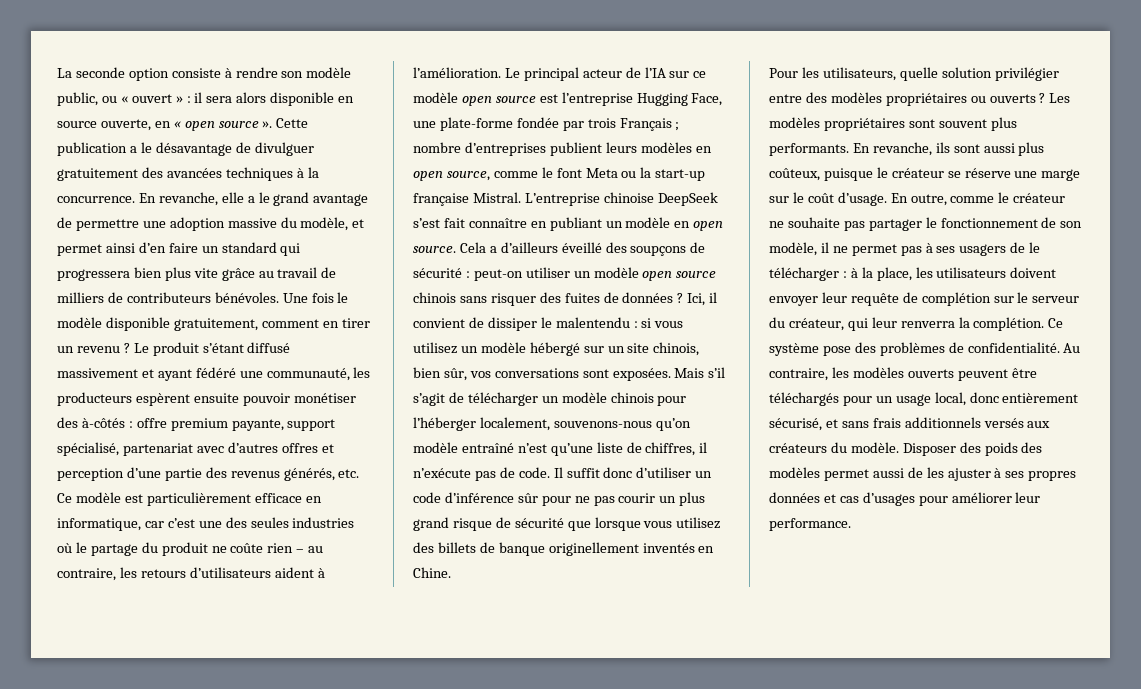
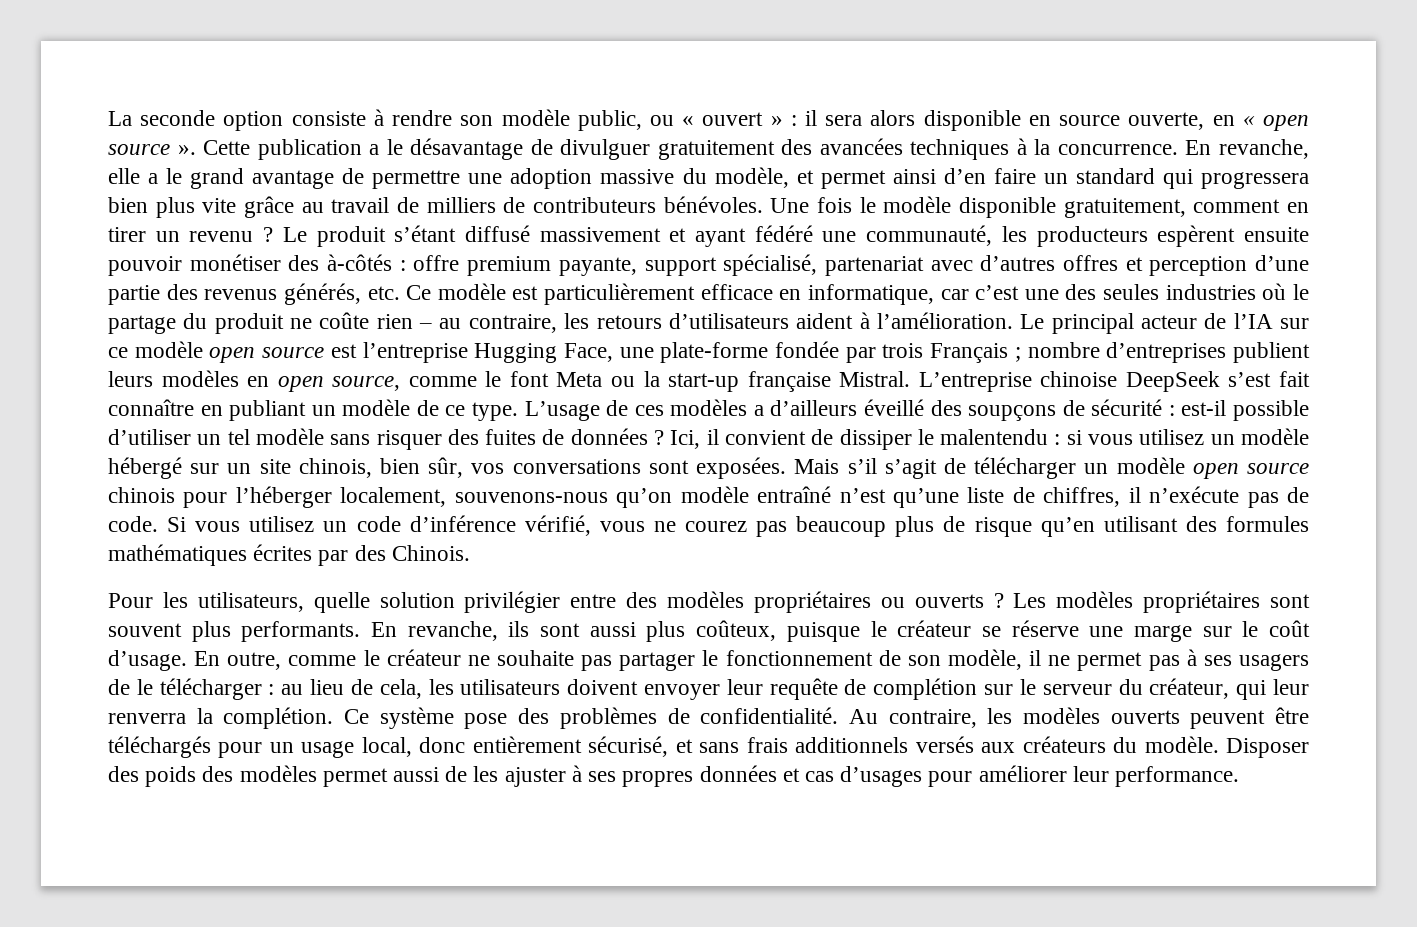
- L’entreprise chinoise DeepSeek s’est fait connaître en publiant un modèle en open source. Cela a d’ailleurs éveillé des soupçons de sécurité : peut-on utiliser un modèle open source chinois sans risquer des fuites de données ?
+ L’entreprise chinoise DeepSeek s’est fait connaître en publiant un modèle de ce type. L’usage de ces modèles a d’ailleurs éveillé des soupçons de sécurité : est-il possible d’utiliser un tel modèle sans risquer des fuites de données ?
- Mais s’il s’agit de télécharger un modèle chinois pour l’héberger localement, souvenons-nous qu’on modèle entraîné n’est qu’une liste de chiffres, il n’exécute pas de code.
+ Mais s’il s’agit de télécharger un modèle open source chinois pour l’héberger localement, souvenons-nous qu’on modèle entraîné n’est qu’une liste de chiffres, il n’exécute pas de code.
- Il suffit donc d’utiliser un code d’inférence sûr pour ne pas courir un plus grand risque de sécurité que lorsque vous utilisez des billets de banque originellement inventés en Chine.
+ Si vous utilisez un code d’inférence vérifié, vous ne courez pas beaucoup plus de risque qu’en utilisant des formules mathématiques écrites par des Chinois.
- En outre, comme le créateur ne souhaite pas partager le fonctionnement de son modèle, il ne permet pas à ses usagers de le télécharger : à la place, les utilisateurs doivent envoyer leur requête de complétion sur le serveur du créateur, qui leur renverra la complétion.
+ En outre, comme le créateur ne souhaite pas partager le fonctionnement de son modèle, il ne permet pas à ses usagers de le télécharger : au lieu de cela, les utilisateurs doivent envoyer leur requête de complétion sur le serveur du créateur, qui leur renverra la complétion.

